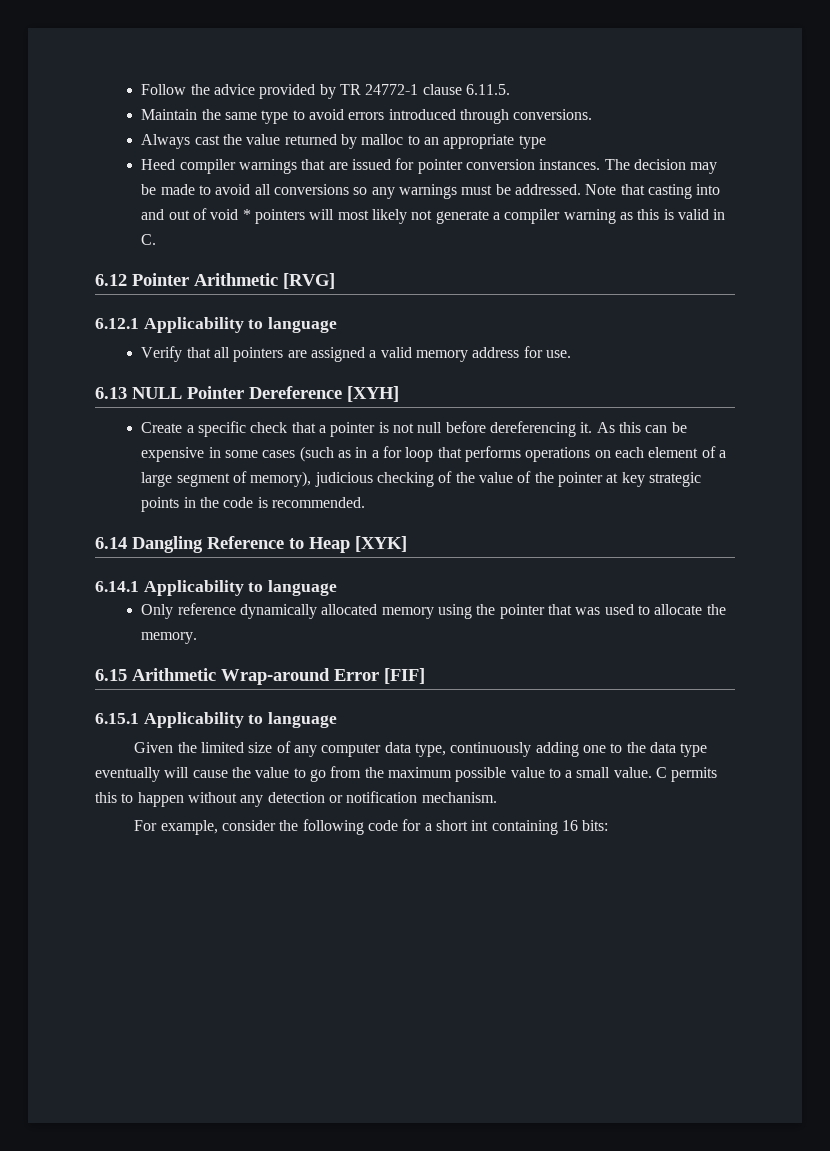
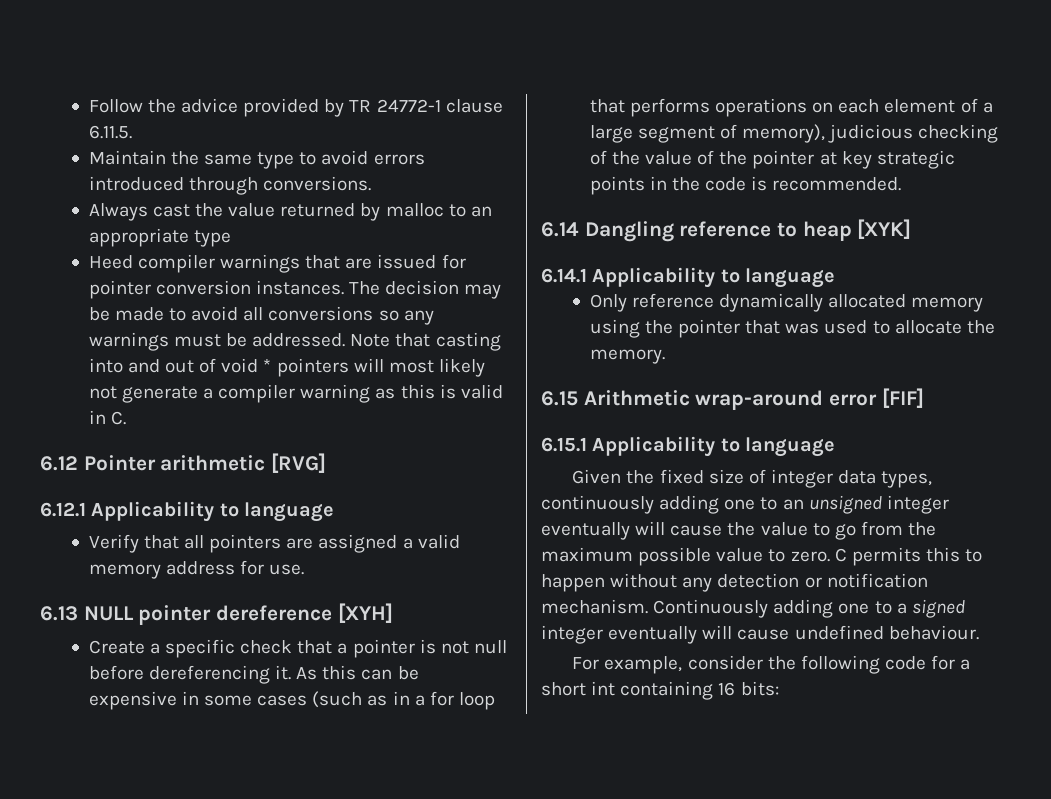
- 6.12 Pointer Arithmetic [RVG]
+ 6.12 Pointer arithmetic [RVG]
- 6.13 NULL Pointer Dereference [XYH]
+ 6.13 NULL pointer dereference [XYH]
- 6.14 Dangling Reference to Heap [XYK]
+ 6.14 Dangling reference to heap [XYK]
- 6.15 Arithmetic Wrap-around Error [FIF]
+ 6.15 Arithmetic wrap-around error [FIF]
- Given the limited size of any computer data type, continuously adding one to the data type eventually will cause the value to go from the maximum possible value to a small value.
+ Given the fixed size of integer data types, continuously adding one to an unsigned integer eventually will cause the value to go from the maximum possible value to zero.
+ Continuously adding one to a signed integer eventually will cause undefined behaviour.

